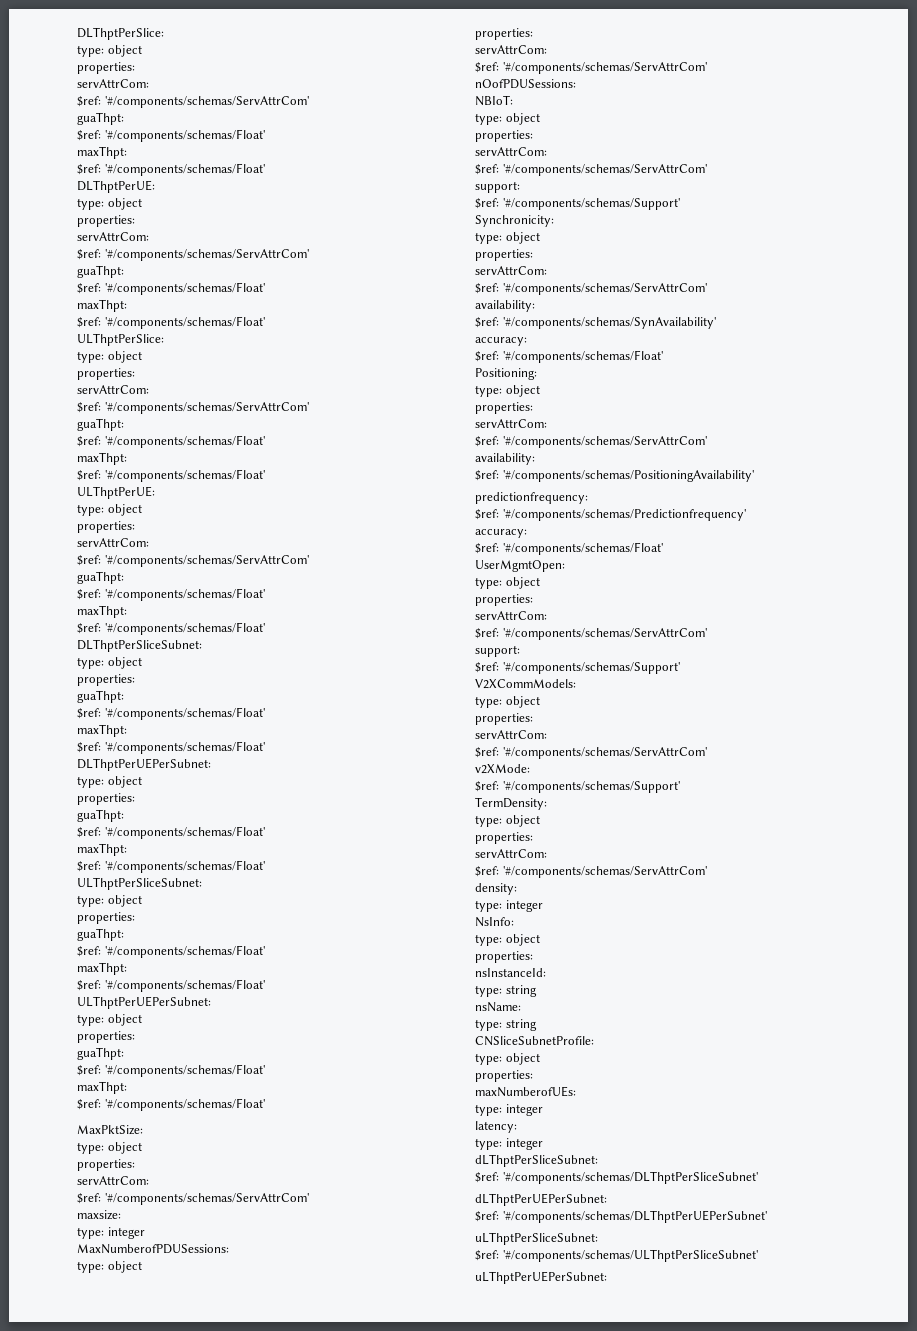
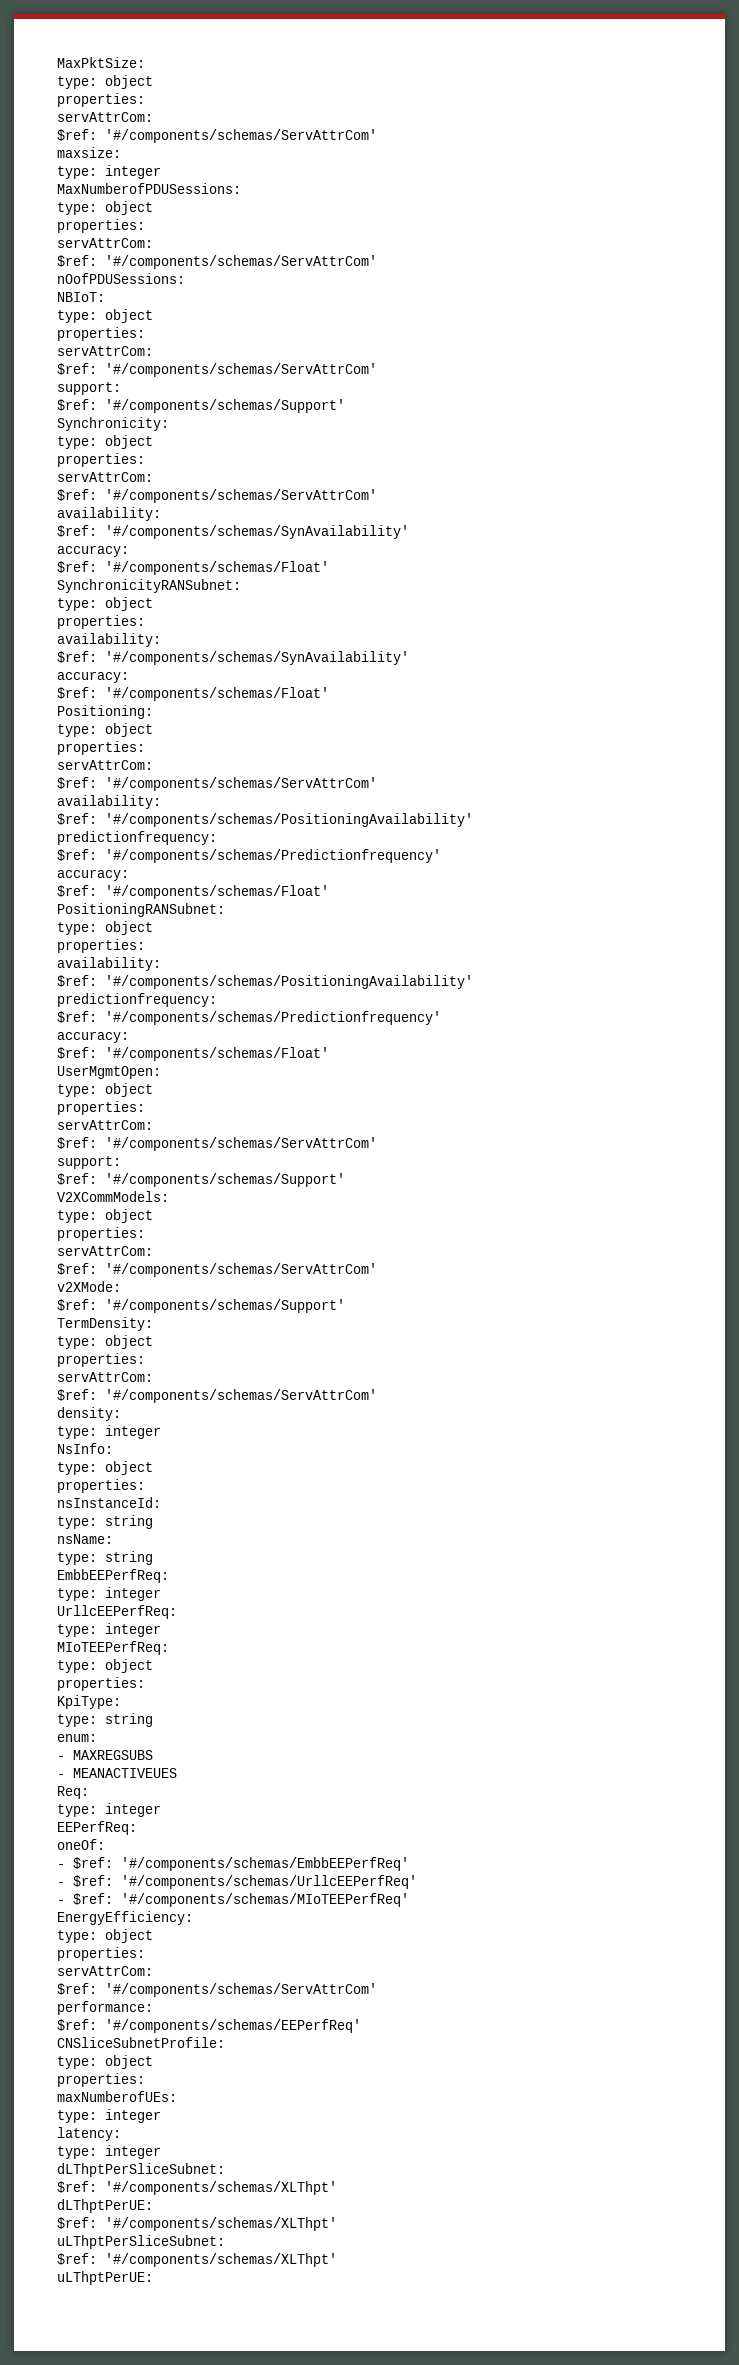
- DLThptPerSlice:
- type: object
- properties:
- servAttrCom:
- $ref: '#/components/schemas/ServAttrCom'
- guaThpt:
- $ref: '#/components/schemas/Float'
- maxThpt:
- $ref: '#/components/schemas/Float'
- DLThptPerUE:
- type: object
- properties:
- servAttrCom:
- $ref: '#/components/schemas/ServAttrCom'
- guaThpt:
- $ref: '#/components/schemas/Float'
- maxThpt:
- $ref: '#/components/schemas/Float'
- ULThptPerSlice:
- type: object
- properties:
- servAttrCom:
- $ref: '#/components/schemas/ServAttrCom'
- guaThpt:
- $ref: '#/components/schemas/Float'
- maxThpt:
- $ref: '#/components/schemas/Float'
- ULThptPerUE:
- type: object
- properties:
- servAttrCom:
- $ref: '#/components/schemas/ServAttrCom'
- guaThpt:
- $ref: '#/components/schemas/Float'
- maxThpt:
- $ref: '#/components/schemas/Float'
- DLThptPerSliceSubnet:
- type: object
- properties:
- guaThpt:
- $ref: '#/components/schemas/Float'
- maxThpt:
- $ref: '#/components/schemas/Float'
- DLThptPerUEPerSubnet:
- type: object
- properties:
- guaThpt:
- $ref: '#/components/schemas/Float'
- maxThpt:
- $ref: '#/components/schemas/Float'
- ULThptPerSliceSubnet:
- type: object
- properties:
- guaThpt:
- $ref: '#/components/schemas/Float'
- maxThpt:
- $ref: '#/components/schemas/Float'
- ULThptPerUEPerSubnet:
- type: object
- properties:
- guaThpt:
- $ref: '#/components/schemas/Float'
- maxThpt:
- $ref: '#/components/schemas/Float'
+ SynchronicityRANSubnet:
+ type: object
+ properties:
+ availability:
+ $ref: '#/components/schemas/SynAvailability'
+ accuracy:
+ $ref: '#/components/schemas/Float'
+ PositioningRANSubnet:
+ type: object
+ properties:
+ availability:
+ $ref: '#/components/schemas/PositioningAvailability'
+ predictionfrequency:
+ $ref: '#/components/schemas/Predictionfrequency'
+ accuracy:
+ $ref: '#/components/schemas/Float'
+ EmbbEEPerfReq:
+ type: integer
+ UrllcEEPerfReq:
+ type: integer
+ MIoTEEPerfReq:
+ type: object
+ properties:
+ KpiType:
+ type: string
+ enum:
+ - MAXREGSUBS
+ - MEANACTIVEUES
+ Req:
+ type: integer
+ EEPerfReq:
+ oneOf:
+ - $ref: '#/components/schemas/EmbbEEPerfReq'
+ - $ref: '#/components/schemas/UrllcEEPerfReq'
+ - $ref: '#/components/schemas/MIoTEEPerfReq'
+ EnergyEfficiency:
+ type: object
+ properties:
+ servAttrCom:
+ $ref: '#/components/schemas/ServAttrCom'
+ performance:
+ $ref: '#/components/schemas/EEPerfReq'
  dLThptPerSliceSubnet:
- $ref: '#/components/schemas/DLThptPerSliceSubnet'
- dLThptPerUEPerSubnet:
- $ref: '#/components/schemas/DLThptPerUEPerSubnet'
+ $ref: '#/components/schemas/XLThpt'
+ dLThptPerUE:
+ $ref: '#/components/schemas/XLThpt'
  uLThptPerSliceSubnet:
- $ref: '#/components/schemas/ULThptPerSliceSubnet'
- uLThptPerUEPerSubnet:
+ $ref: '#/components/schemas/XLThpt'
+ uLThptPerUE:

